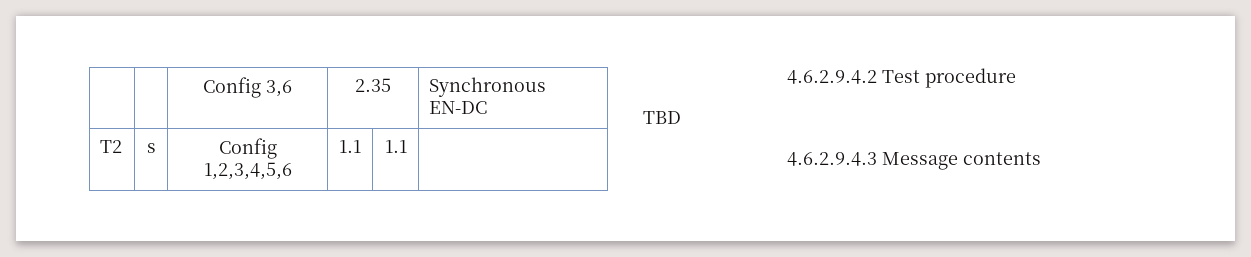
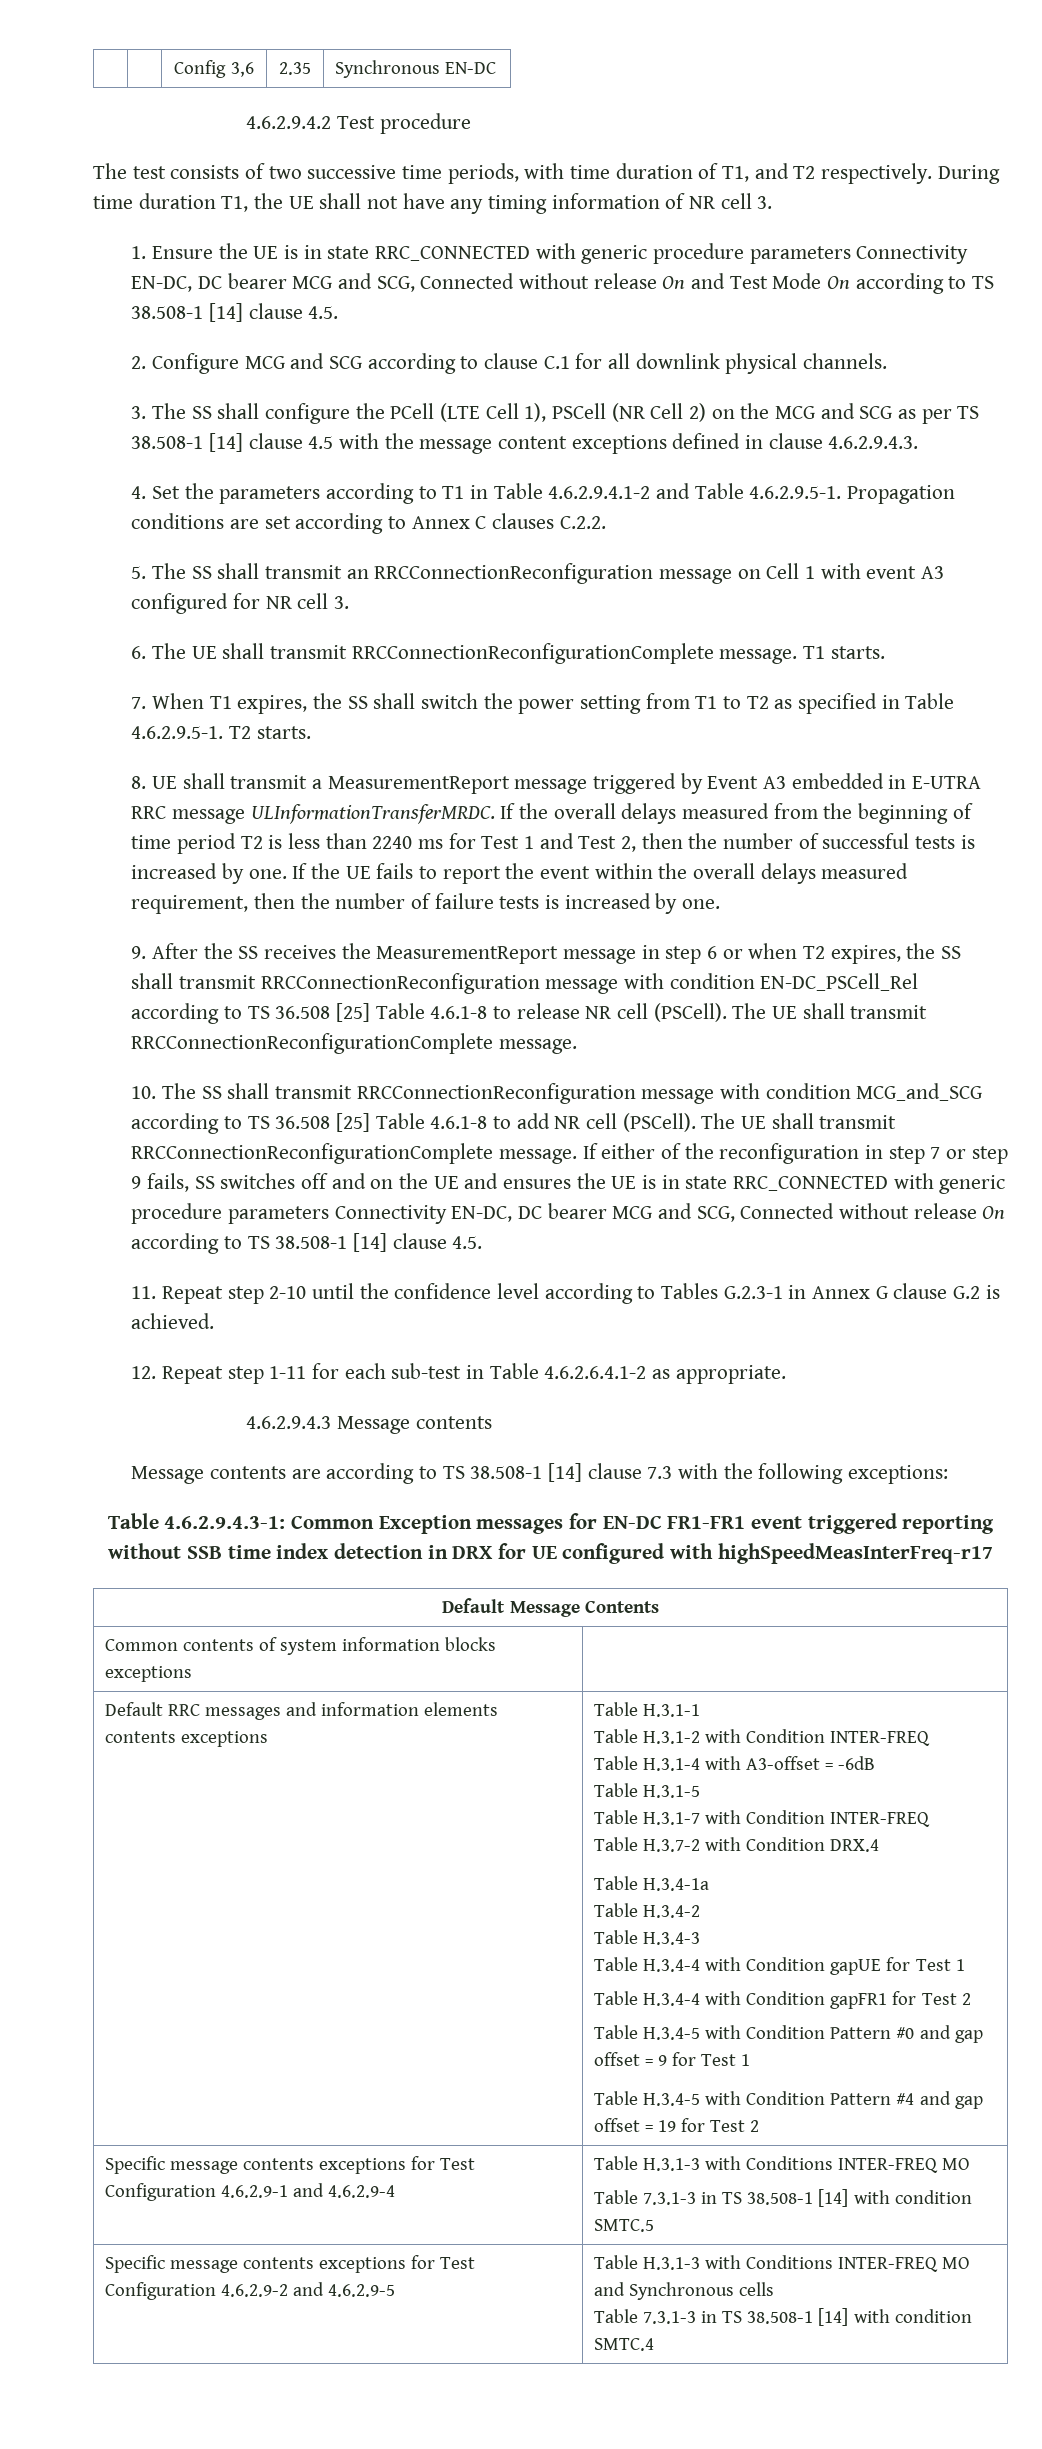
- T2 | s | Config 1,2,3,4,5,6 | 1.1 | 1.1 |
  4.6.2.9.4.2 Test procedure
- TBD
+ The test consists of two successive time periods, with time duration of T1, and T2 respectively. During time duration T1, the UE shall not have any timing information of NR cell 3.
+ 1. Ensure the UE is in state RRC_CONNECTED with generic procedure parameters Connectivity EN-DC, DC bearer MCG and SCG, Connected without release On and Test Mode On according to TS 38.508-1 [14] clause 4.5.
+ 2. Configure MCG and SCG according to clause C.1 for all downlink physical channels.
+ 3. The SS shall configure the PCell (LTE Cell 1), PSCell (NR Cell 2) on the MCG and SCG as per TS 38.508-1 [14] clause 4.5 with the message content exceptions defined in clause 4.6.2.9.4.3.
+ 4. Set the parameters according to T1 in Table 4.6.2.9.4.1-2 and Table 4.6.2.9.5-1. Propagation conditions are set according to Annex C clauses C.2.2.
+ 5. The SS shall transmit an RRCConnectionReconfiguration message on Cell 1 with event A3 configured for NR cell 3.
+ 6. The UE shall transmit RRCConnectionReconfigurationComplete message. T1 starts.
+ 7. When T1 expires, the SS shall switch the power setting from T1 to T2 as specified in Table 4.6.2.9.5-1. T2 starts.
+ 8. UE shall transmit a MeasurementReport message triggered by Event A3 embedded in E-UTRA RRC message ULInformationTransferMRDC. If the overall delays measured from the beginning of time period T2 is less than 2240 ms for Test 1 and Test 2, then the number of successful tests is increased by one. If the UE fails to report the event within the overall delays measured requirement, then the number of failure tests is increased by one.
+ 9. After the SS receives the MeasurementReport message in step 6 or when T2 expires, the SS shall transmit RRCConnectionReconfiguration message with condition EN-DC_PSCell_Rel according to TS 36.508 [25] Table 4.6.1-8 to release NR cell (PSCell). The UE shall transmit RRCConnectionReconfigurationComplete message.
+ 10. The SS shall transmit RRCConnectionReconfiguration message with condition MCG_and_SCG according to TS 36.508 [25] Table 4.6.1-8 to add NR cell (PSCell). The UE shall transmit RRCConnectionReconfigurationComplete message. If either of the reconfiguration in step 7 or step 9 fails, SS switches off and on the UE and ensures the UE is in state RRC_CONNECTED with generic procedure parameters Connectivity EN-DC, DC bearer MCG and SCG, Connected without release On according to TS 38.508-1 [14] clause 4.5.
+ 11. Repeat step 2-10 until the confidence level according to Tables G.2.3-1 in Annex G clause G.2 is achieved.
+ 12. Repeat step 1-11 for each sub-test in Table 4.6.2.6.4.1-2 as appropriate.
  4.6.2.9.4.3 Message contents
+ Message contents are according to TS 38.508-1 [14] clause 7.3 with the following exceptions:
+ Table 4.6.2.9.4.3-1: Common Exception messages for EN-DC FR1-FR1 event triggered reporting without SSB time index detection in DRX for UE configured with highSpeedMeasInterFreq-r17
+ Default Message Contents
+ Common contents of system information blocks exceptions |
+ Default RRC messages and information elements contents exceptions | Table H.3.1-1
+ Table H.3.1-2 with Condition INTER-FREQ
+ Table H.3.1-4 with A3-offset = -6dB
+ Table H.3.1-5
+ Table H.3.1-7 with Condition INTER-FREQ
+ Table H.3.7-2 with Condition DRX.4
+ Table H.3.4-1a
+ Table H.3.4-2
+ Table H.3.4-3
+ Table H.3.4-4 with Condition gapUE for Test 1
+ Table H.3.4-4 with Condition gapFR1 for Test 2
+ Table H.3.4-5 with Condition Pattern #0 and gap offset = 9 for Test 1
+ Table H.3.4-5 with Condition Pattern #4 and gap offset = 19 for Test 2
+ Specific message contents exceptions for Test Configuration 4.6.2.9-1 and 4.6.2.9-4 | Table H.3.1-3 with Conditions INTER-FREQ MO
+ Table 7.3.1-3 in TS 38.508-1 [14] with condition SMTC.5
+ Specific message contents exceptions for Test Configuration 4.6.2.9-2 and 4.6.2.9-5 | Table H.3.1-3 with Conditions INTER-FREQ MO and Synchronous cells
+ Table 7.3.1-3 in TS 38.508-1 [14] with condition SMTC.4

